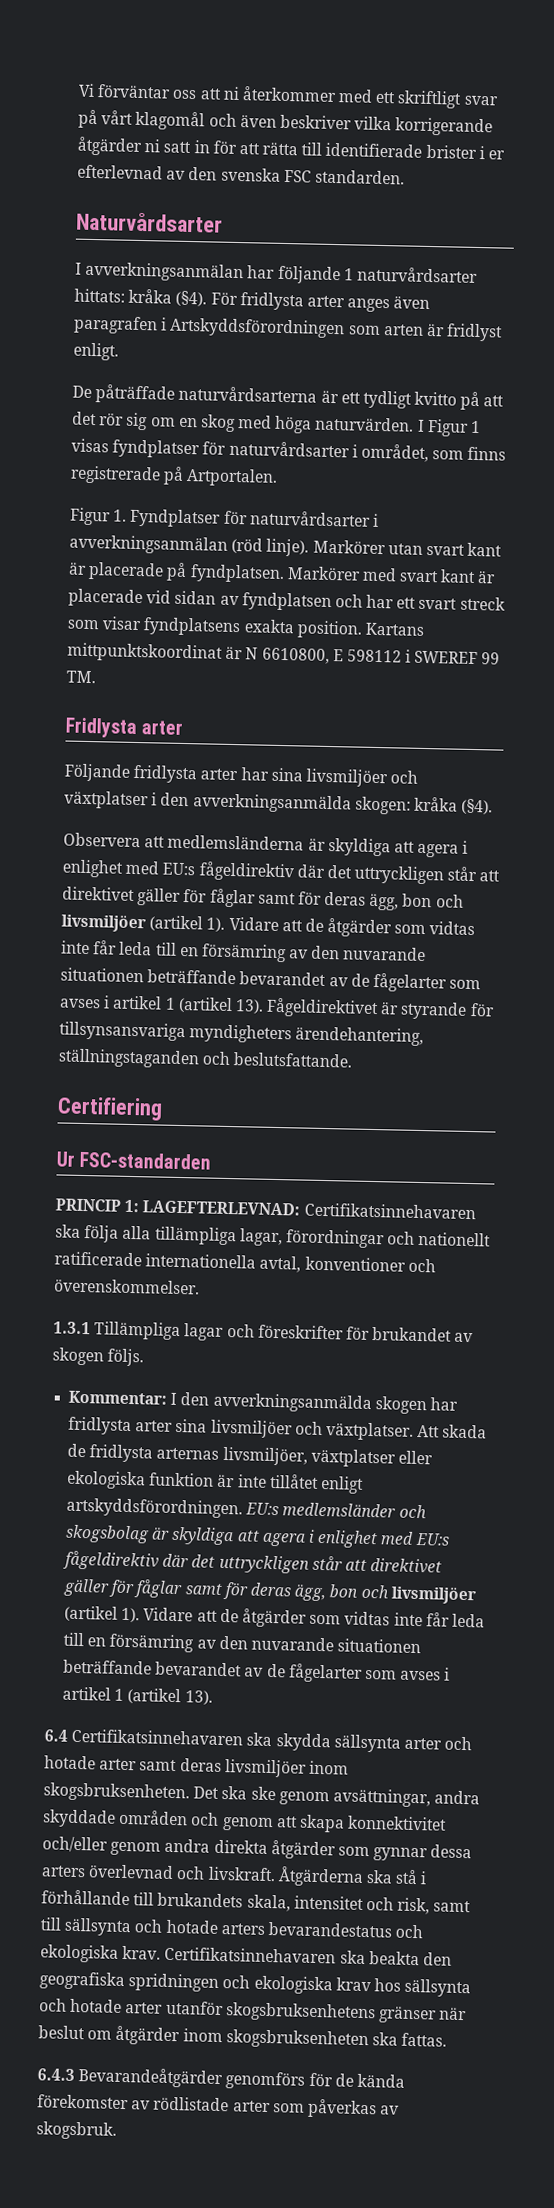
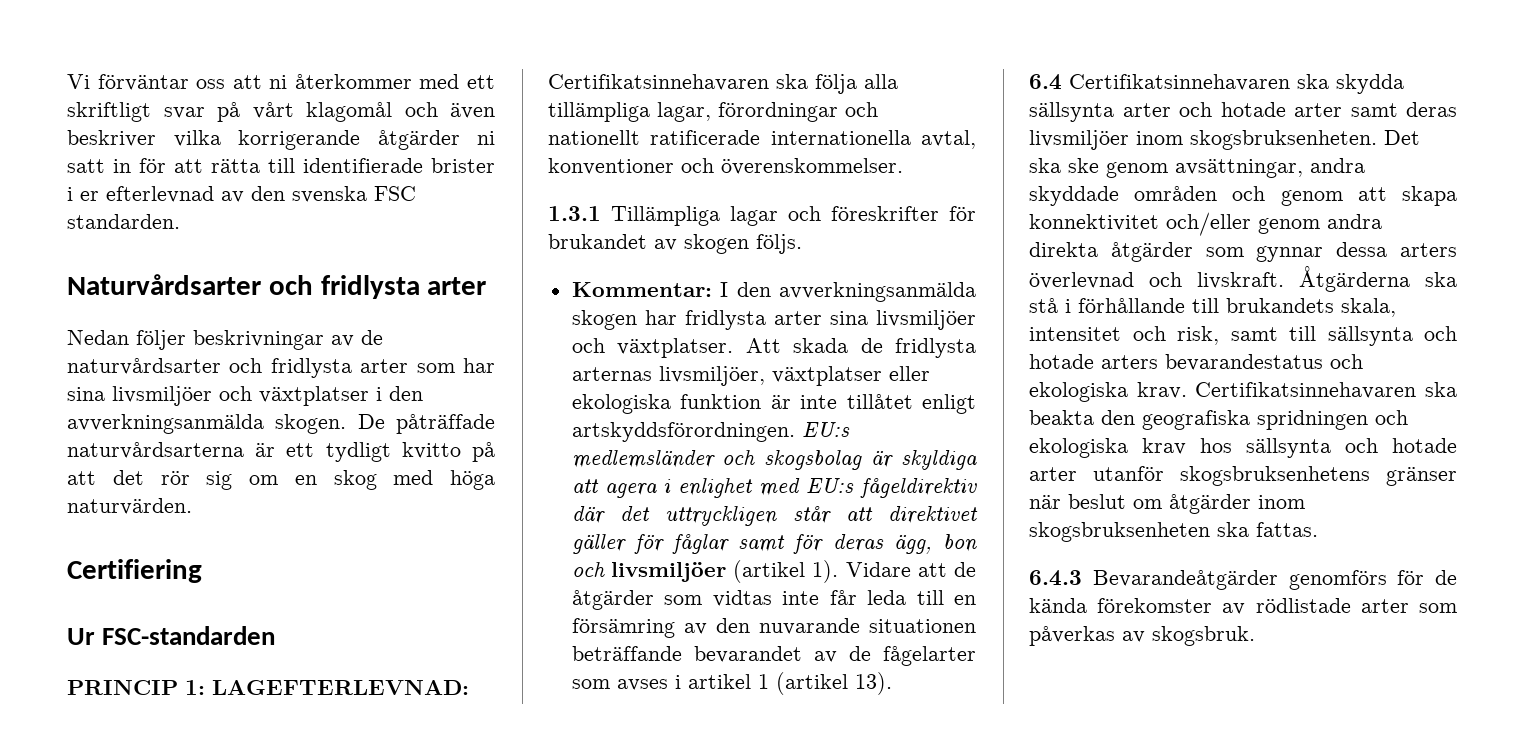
- Naturvårdsarter
- I avverkningsanmälan har följande 1 naturvårdsarter hittats: kråka (§4). För fridlysta arter anges även paragrafen i Artskyddsförordningen som arten är fridlyst enligt.
- De påträffade naturvårdsarterna är ett tydligt kvitto på att det rör sig om en skog med höga naturvärden. I Figur 1 visas fyndplatser för naturvårdsarter i området, som finns registrerade på Artportalen.
- Figur 1. Fyndplatser för naturvårdsarter i avverkningsanmälan (röd linje). Markörer utan svart kant är placerade på fyndplatsen. Markörer med svart kant är placerade vid sidan av fyndplatsen och har ett svart streck som visar fyndplatsens exakta position. Kartans mittpunktskoordinat är N 6610800, E 598112 i SWEREF 99 TM.
- Fridlysta arter
- Följande fridlysta arter har sina livsmiljöer och växtplatser i den avverkningsanmälda skogen: kråka (§4).
- Observera att medlemsländerna är skyldiga att agera i enlighet med EU:s fågeldirektiv där det uttryckligen står att direktivet gäller för fåglar samt för deras ägg, bon och livsmiljöer (artikel 1). Vidare att de åtgärder som vidtas inte får leda till en försämring av den nuvarande situationen beträffande bevarandet av de fågelarter som avses i artikel 1 (artikel 13). Fågeldirektivet är styrande för tillsynsansvariga myndigheters ärendehantering, ställningstaganden och beslutsfattande.
+ Naturvårdsarter och fridlysta arter
+ Nedan följer beskrivningar av de naturvårdsarter och fridlysta arter som har sina livsmiljöer och växtplatser i den avverkningsanmälda skogen. De påträffade naturvårdsarterna är ett tydligt kvitto på att det rör sig om en skog med höga naturvärden.

